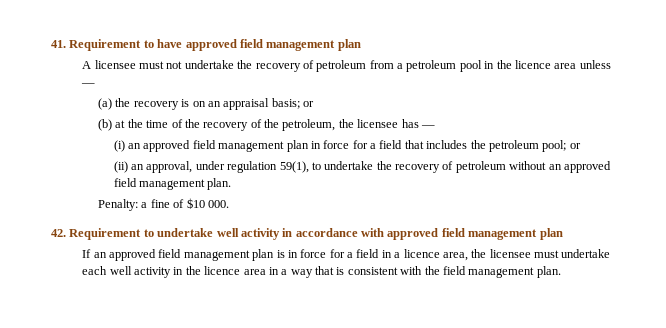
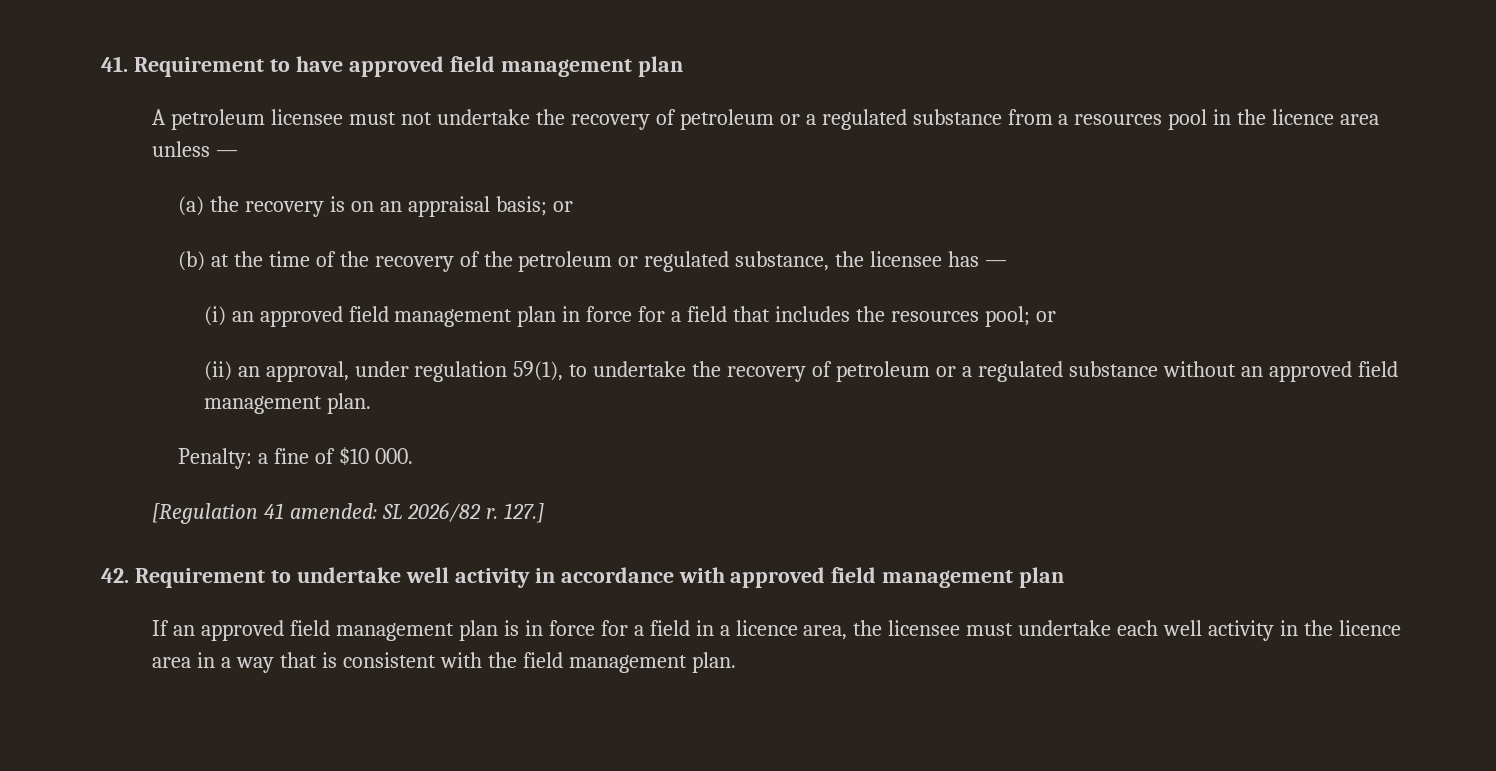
- A licensee must not undertake the recovery of petroleum from a petroleum pool in the licence area unless —
+ A petroleum licensee must not undertake the recovery of petroleum or a regulated substance from a resources pool in the licence area unless —
- (b) at the time of the recovery of the petroleum, the licensee has —
+ (b) at the time of the recovery of the petroleum or regulated substance, the licensee has —
- (i) an approved field management plan in force for a field that includes the petroleum pool; or
+ (i) an approved field management plan in force for a field that includes the resources pool; or
- (ii) an approval, under regulation 59(1), to undertake the recovery of petroleum without an approved field management plan.
+ (ii) an approval, under regulation 59(1), to undertake the recovery of petroleum or a regulated substance without an approved field management plan.
+ [Regulation 41 amended: SL 2026/82 r. 127.]

